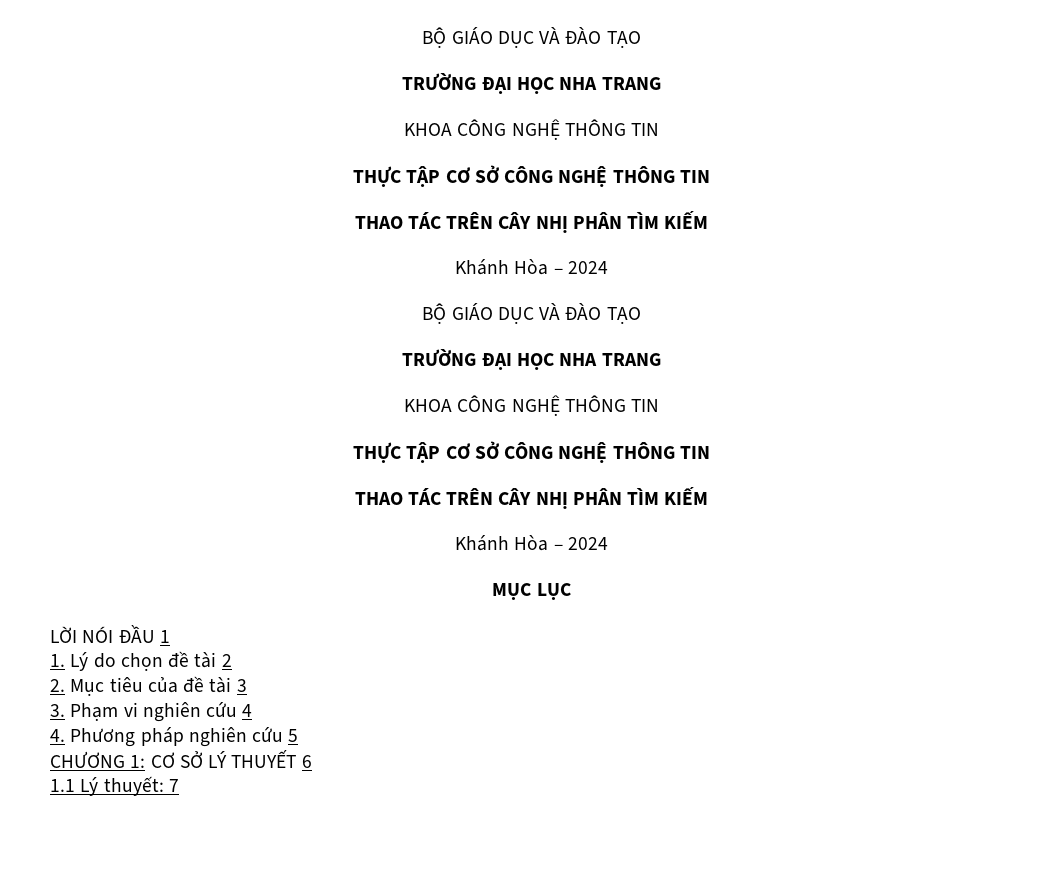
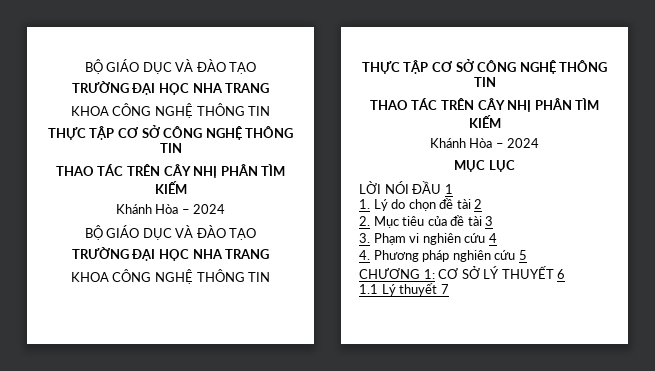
- 1.1 Lý thuyết: 7
+ 1.1 Lý thuyết 7

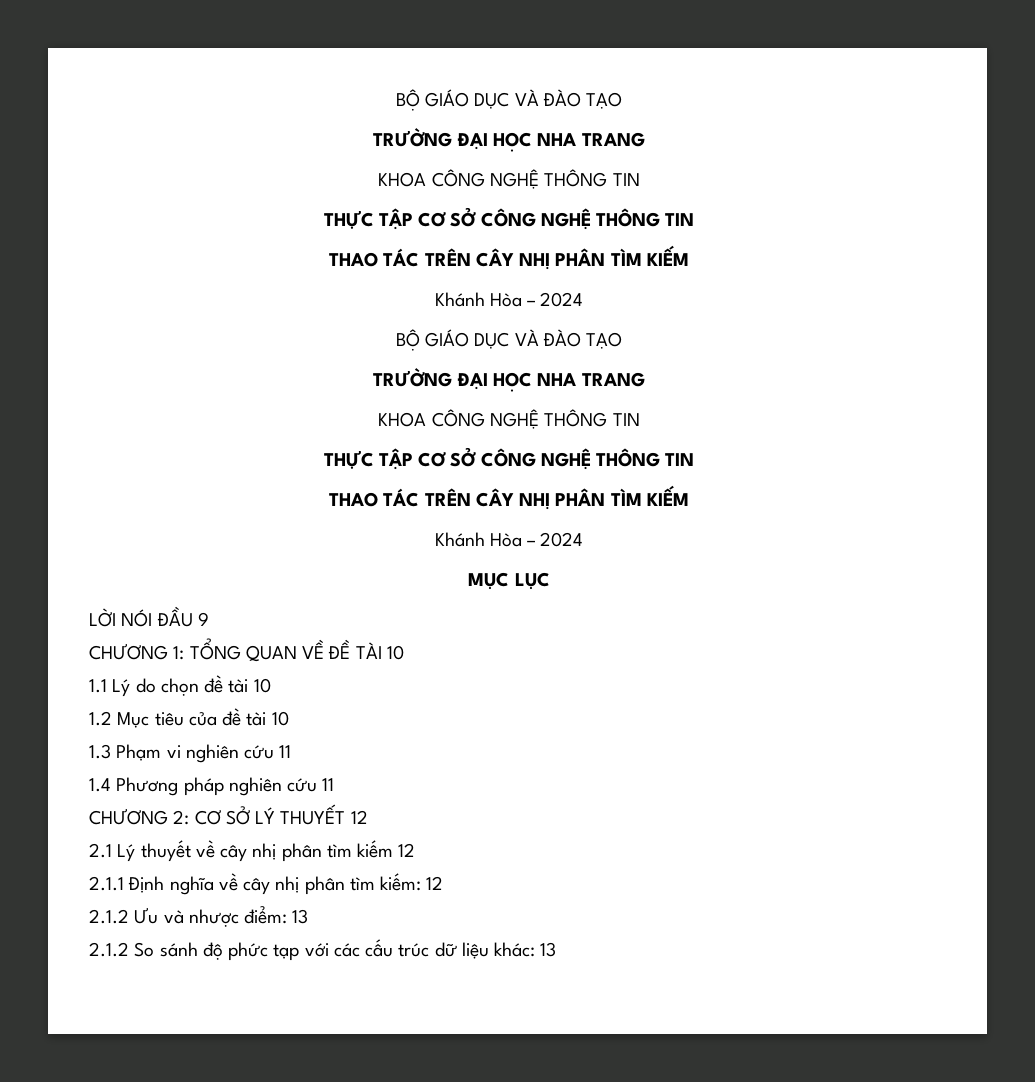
- LỜI NÓI ĐẦU 1
- 1. Lý do chọn đề tài 2
- 2. Mục tiêu của đề tài 3
- 3. Phạm vi nghiên cứu 4
- 4. Phương pháp nghiên cứu 5
- CHƯƠNG 1: CƠ SỞ LÝ THUYẾT 6
- 1.1 Lý thuyết 7
+ LỜI NÓI ĐẦU 9
+ CHƯƠNG 1: TỔNG QUAN VỀ ĐỀ TÀI 10
+ 1.1 Lý do chọn đề tài 10
+ 1.2 Mục tiêu của đề tài 10
+ 1.3 Phạm vi nghiên cứu 11
+ 1.4 Phương pháp nghiên cứu 11
+ CHƯƠNG 2: CƠ SỞ LÝ THUYẾT 12
+ 2.1 Lý thuyết về cây nhị phân tìm kiếm 12
+ 2.1.1 Định nghĩa về cây nhị phân tìm kiếm: 12
+ 2.1.2 Ưu và nhược điểm: 13
+ 2.1.2 So sánh độ phức tạp với các cấu trúc dữ liệu khác: 13

